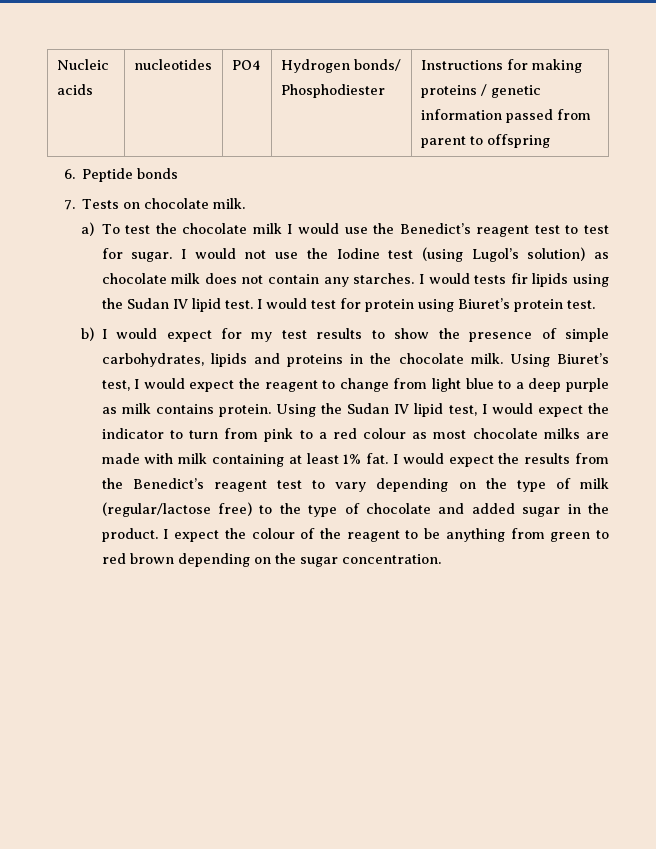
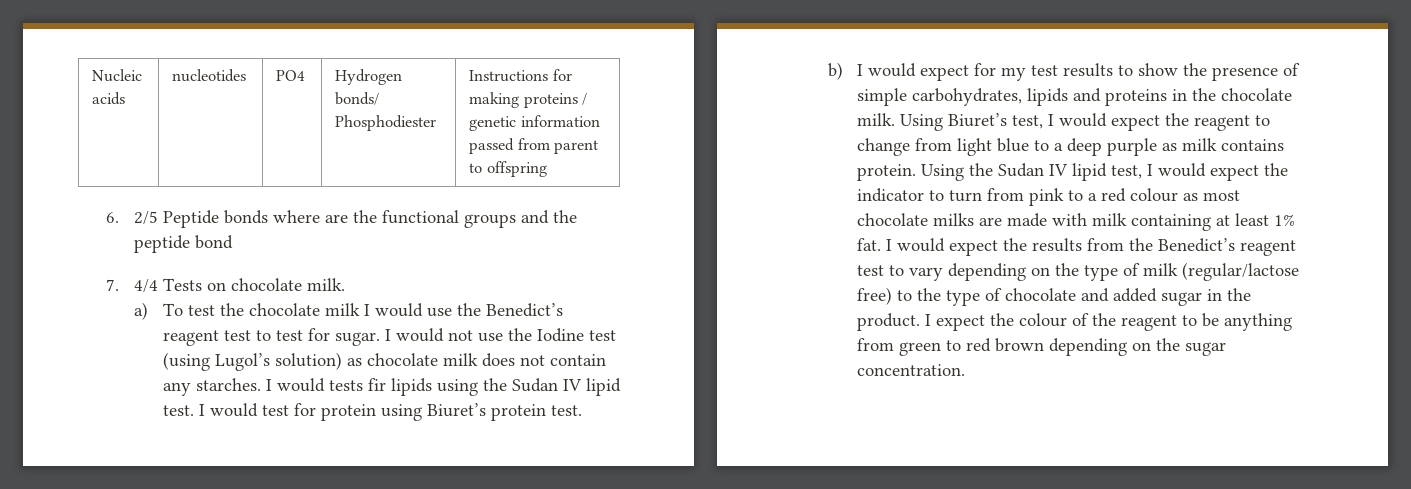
- 6. Peptide bonds
+ 6. 2/5 Peptide bonds where are the functional groups and the peptide bond
- 7. Tests on chocolate milk.
+ 7. 4/4 Tests on chocolate milk.

